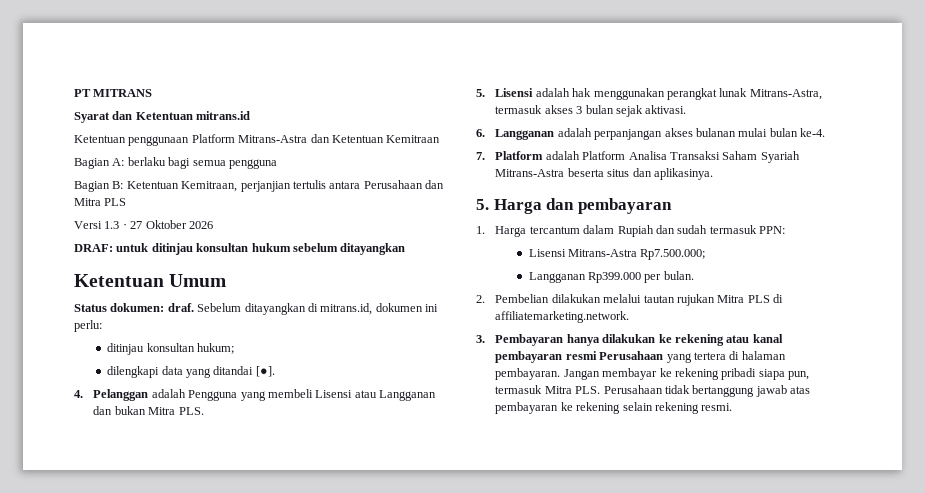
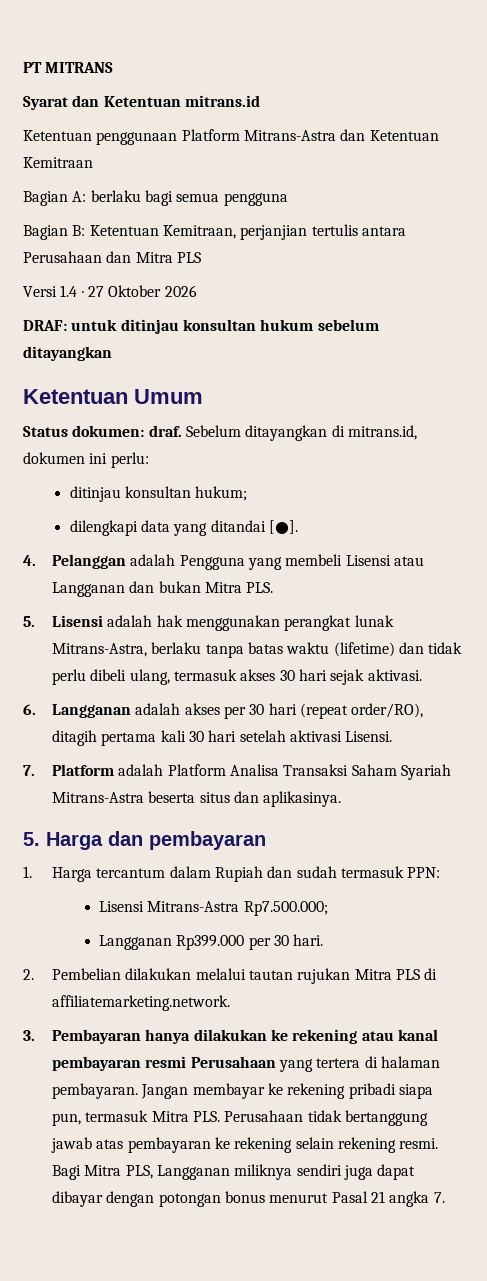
- Versi 1.3 · 27 Oktober 2026
+ Versi 1.4 · 27 Oktober 2026
- 5. Lisensi adalah hak menggunakan perangkat lunak Mitrans-Astra, termasuk akses 3 bulan sejak aktivasi.
+ 5. Lisensi adalah hak menggunakan perangkat lunak Mitrans-Astra, berlaku tanpa batas waktu (lifetime) dan tidak perlu dibeli ulang, termasuk akses 30 hari sejak aktivasi.
- 6. Langganan adalah perpanjangan akses bulanan mulai bulan ke-4.
+ 6. Langganan adalah akses per 30 hari (repeat order/RO), ditagih pertama kali 30 hari setelah aktivasi Lisensi.
- Langganan Rp399.000 per bulan.
+ Langganan Rp399.000 per 30 hari.
+ Bagi Mitra PLS, Langganan miliknya sendiri juga dapat dibayar dengan potongan bonus menurut Pasal 21 angka 7.

